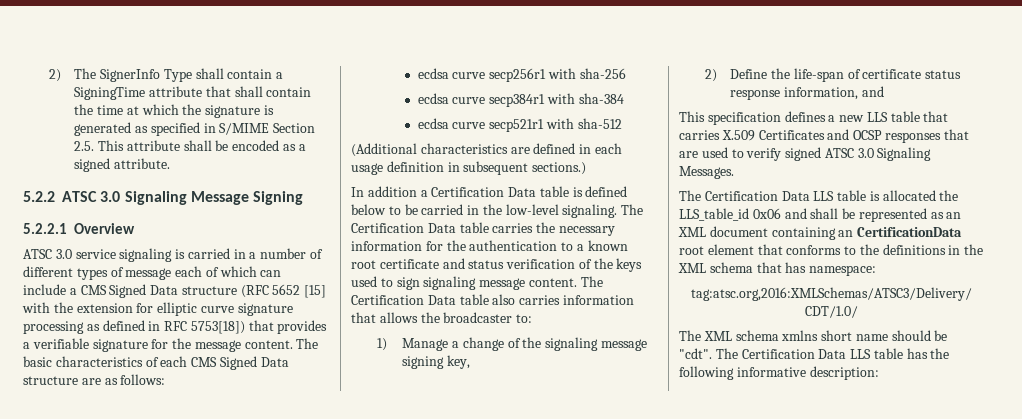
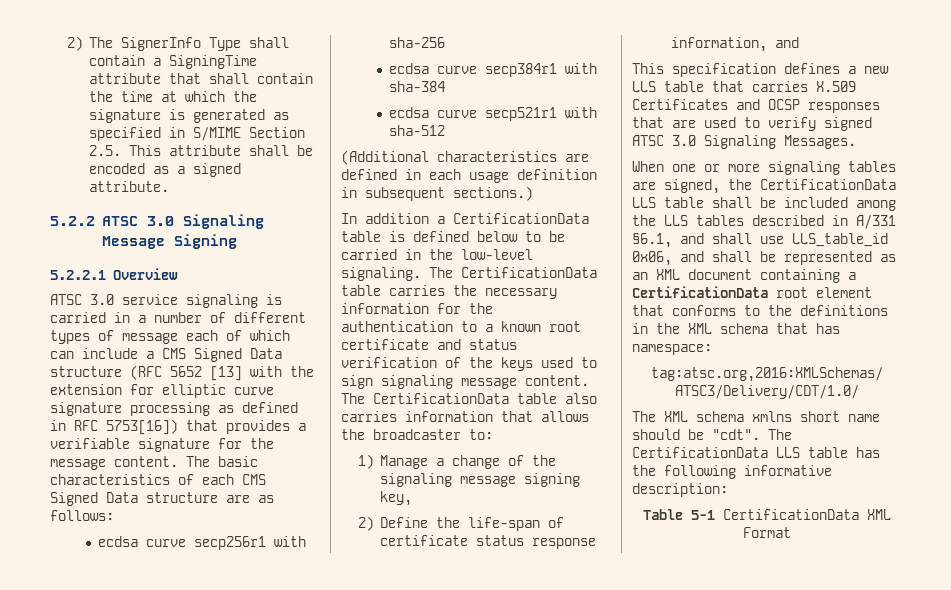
- ATSC 3.0 service signaling is carried in a number of different types of message each of which can include a CMS Signed Data structure (RFC 5652 [15] with the extension for elliptic curve signature processing as defined in RFC 5753[18]) that provides a verifiable signature for the message content.
+ ATSC 3.0 service signaling is carried in a number of different types of message each of which can include a CMS Signed Data structure (RFC 5652 [13] with the extension for elliptic curve signature processing as defined in RFC 5753[16]) that provides a verifiable signature for the message content.
- In addition a Certification Data table is defined below to be carried in the low-level signaling.
+ In addition a CertificationData table is defined below to be carried in the low-level signaling.
- The Certification Data table carries the necessary information for the authentication to a known root certificate and status verification of the keys used to sign signaling message content.
+ The CertificationData table carries the necessary information for the authentication to a known root certificate and status verification of the keys used to sign signaling message content.
- The Certification Data table also carries information that allows the broadcaster to:
+ The CertificationData table also carries information that allows the broadcaster to:
- The Certification Data LLS table is allocated the LLS_table_id 0x06 and shall be represented as an XML document containing an CertificationData root element that conforms to the definitions in the XML schema that has namespace:
+ When one or more signaling tables are signed, the CertificationData LLS table shall be included among the LLS tables described in A/331 §6.1, and shall use LLS_table_id 0x06, and shall be represented as an XML document containing a CertificationData root element that conforms to the definitions in the XML schema that has namespace:
- The Certification Data LLS table has the following informative description:
+ The CertificationData LLS table has the following informative description:
+ Table 5-1 CertificationData XML Format

